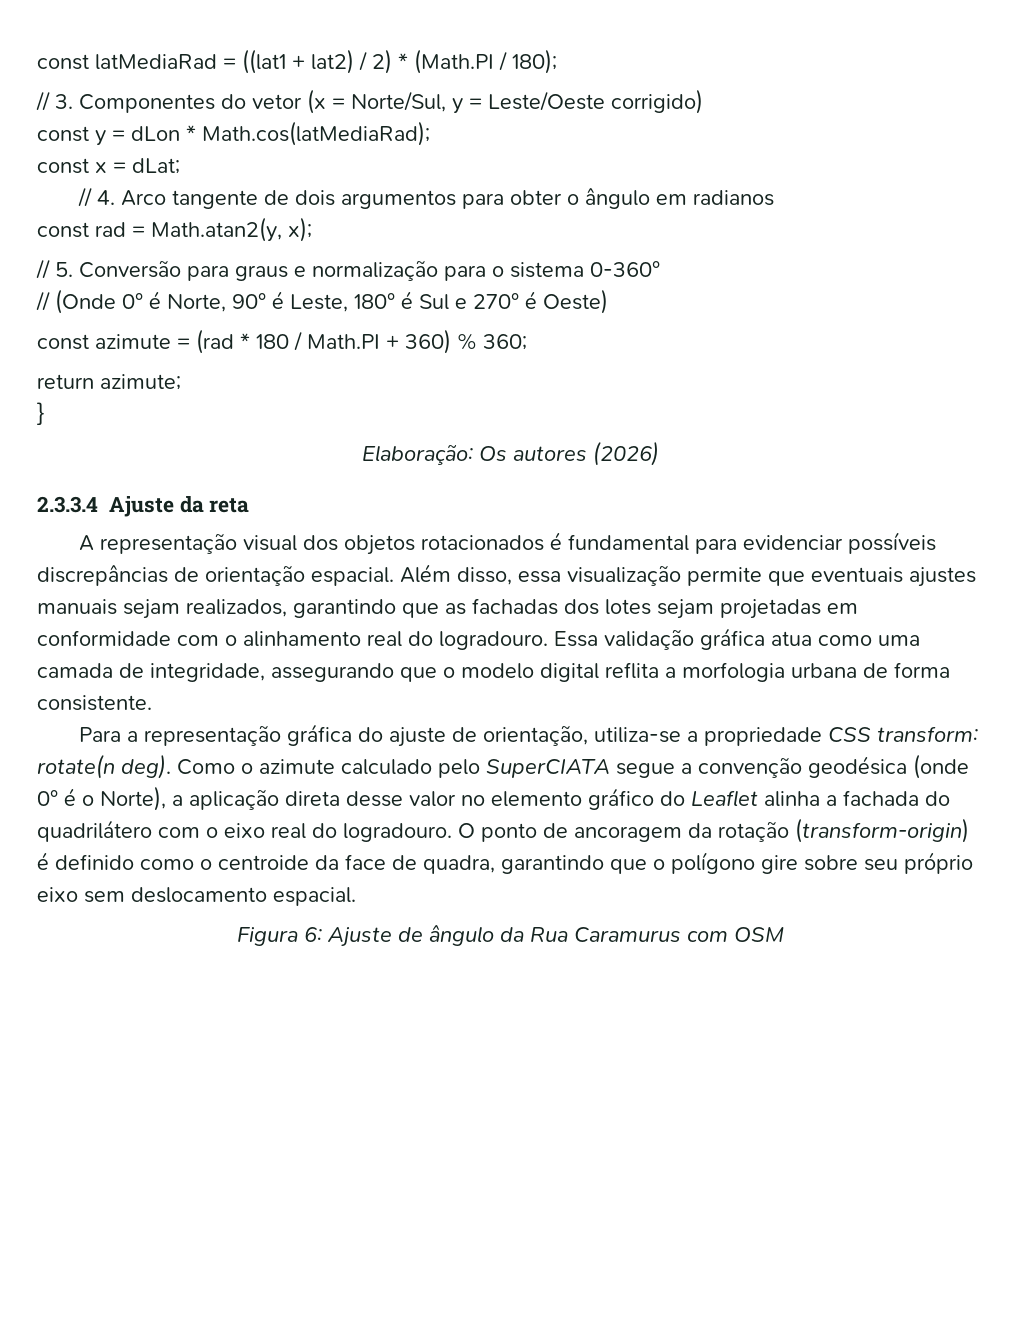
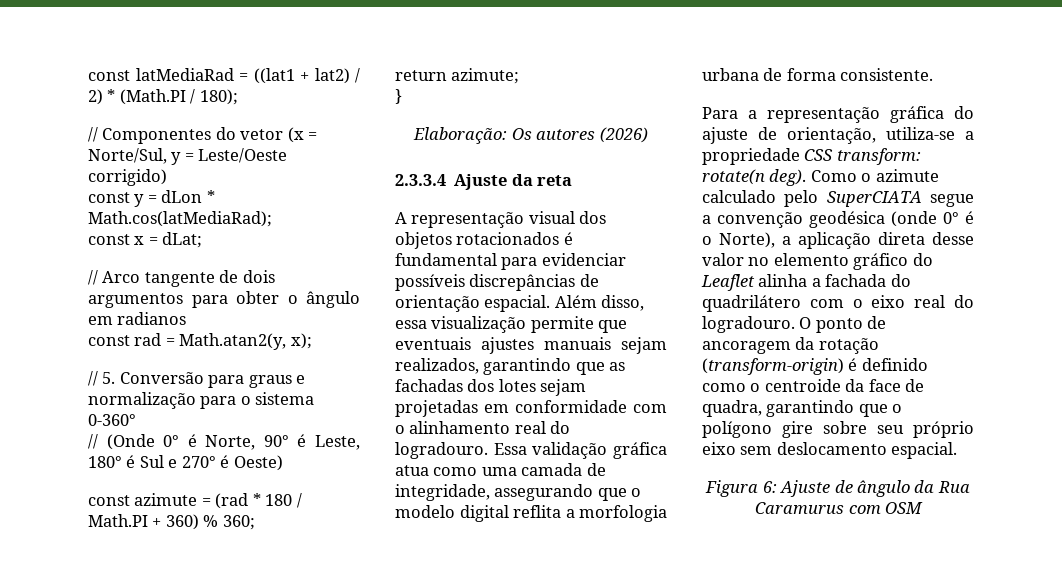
- // 3. Componentes do vetor (x = Norte/Sul, y = Leste/Oeste corrigido)
+ // Componentes do vetor (x = Norte/Sul, y = Leste/Oeste corrigido)
- // 4. Arco tangente de dois argumentos para obter o ângulo em radianos
+ // Arco tangente de dois argumentos para obter o ângulo em radianos

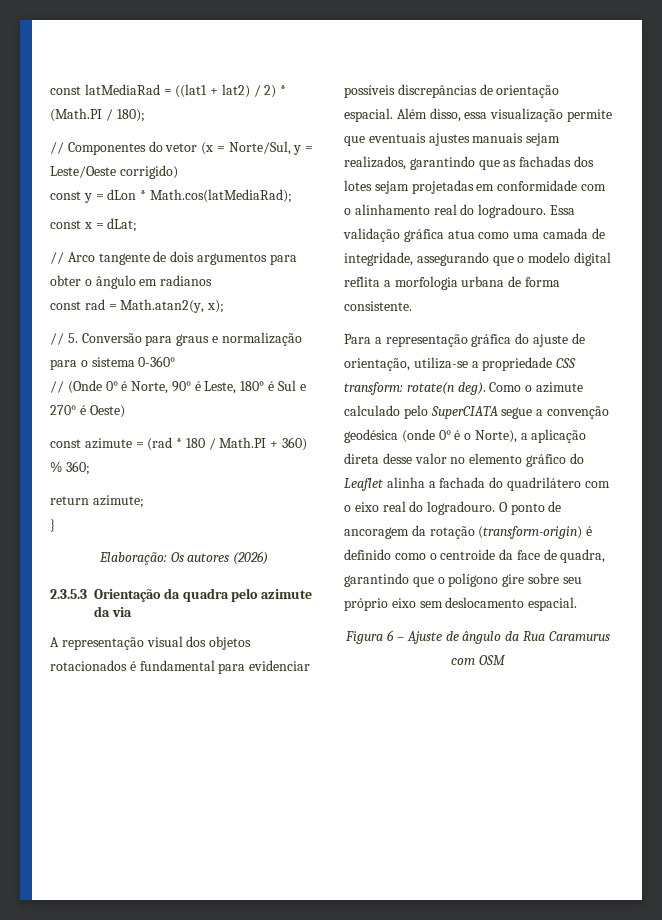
- 2.3.3.4 Ajuste da reta
+ 2.3.5.3 Orientação da quadra pelo azimute da via
- Figura 6: Ajuste de ângulo da Rua Caramurus com OSM
+ Figura 6 – Ajuste de ângulo da Rua Caramurus com OSM

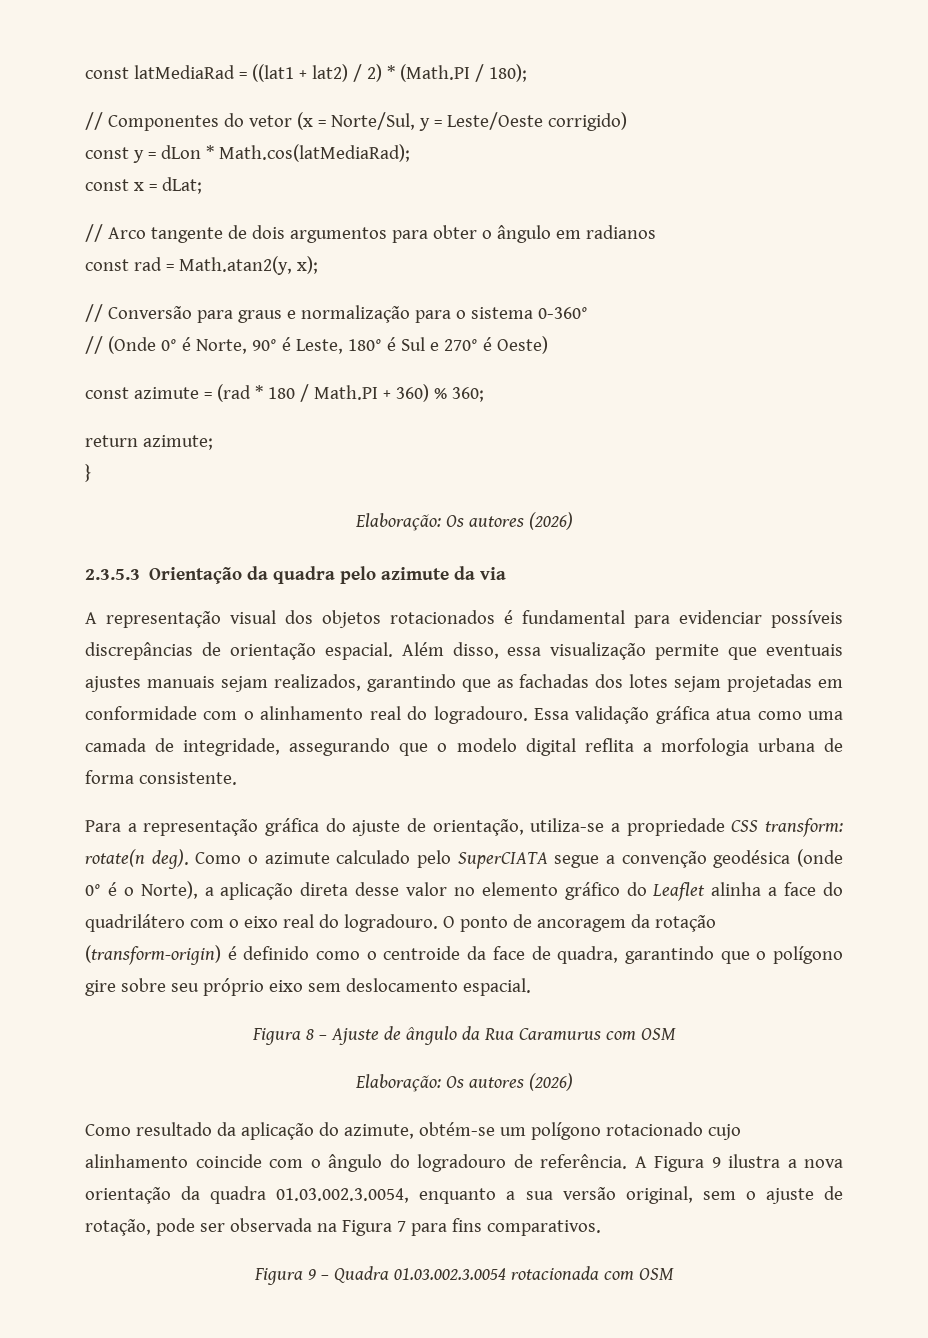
- // 5. Conversão para graus e normalização para o sistema 0-360°
+ // Conversão para graus e normalização para o sistema 0-360°
- Como o azimute calculado pelo SuperCIATA segue a convenção geodésica (onde 0° é o Norte), a aplicação direta desse valor no elemento gráfico do Leaflet alinha a fachada do quadrilátero com o eixo real do logradouro.
+ Como o azimute calculado pelo SuperCIATA segue a convenção geodésica (onde 0° é o Norte), a aplicação direta desse valor no elemento gráfico do Leaflet alinha a face do quadrilátero com o eixo real do logradouro.
- Figura 6 – Ajuste de ângulo da Rua Caramurus com OSM
+ Figura 8 – Ajuste de ângulo da Rua Caramurus com OSM
+ Elaboração: Os autores (2026)
+ Como resultado da aplicação do azimute, obtém-se um polígono rotacionado cujo alinhamento coincide com o ângulo do logradouro de referência. A Figura 9 ilustra a nova orientação da quadra 01.03.002.3.0054, enquanto a sua versão original, sem o ajuste de rotação, pode ser observada na Figura 7 para fins comparativos.
+ Figura 9 – Quadra 01.03.002.3.0054 rotacionada com OSM

